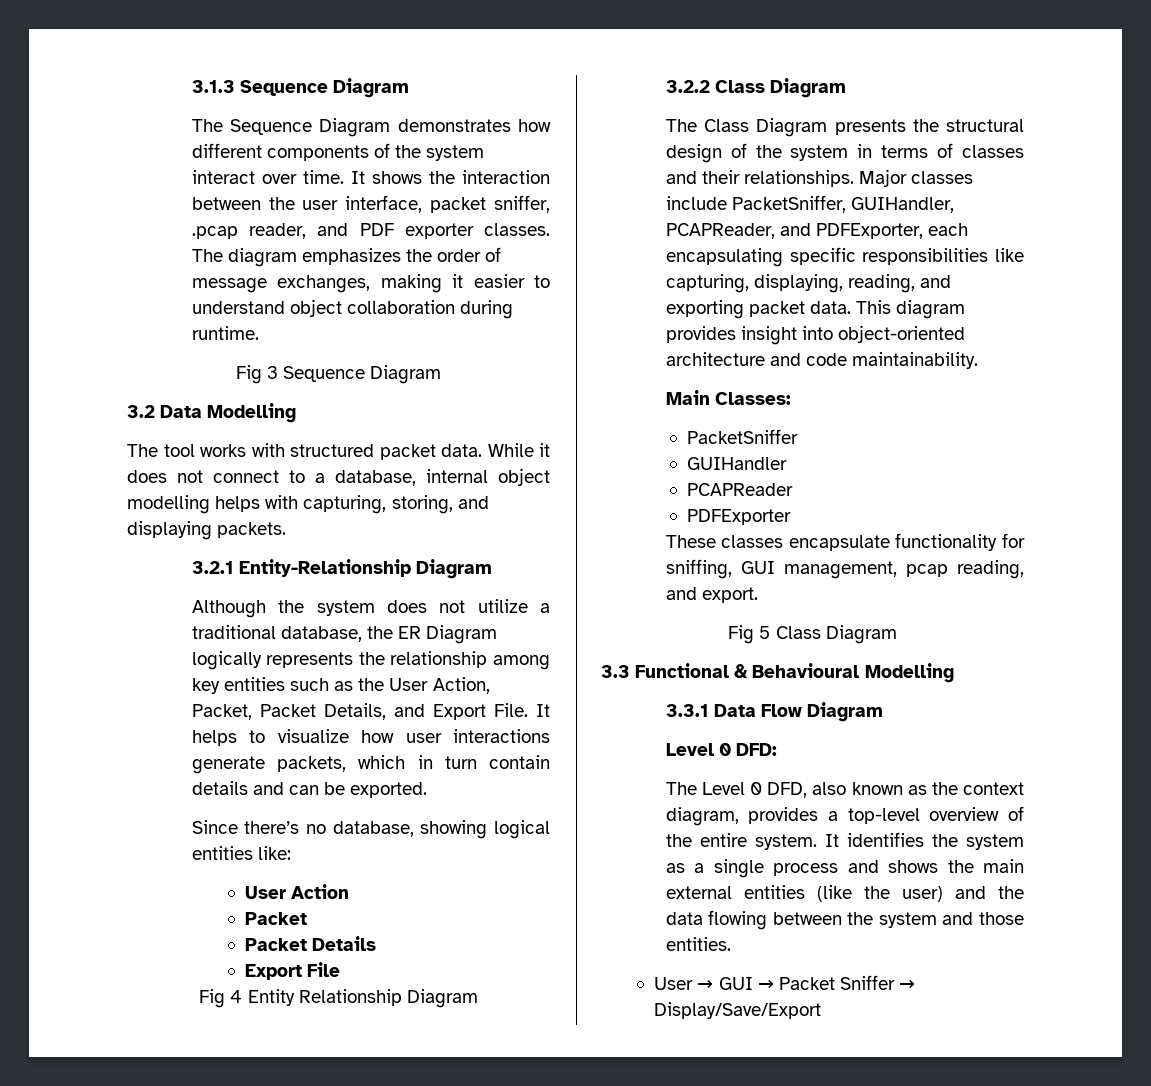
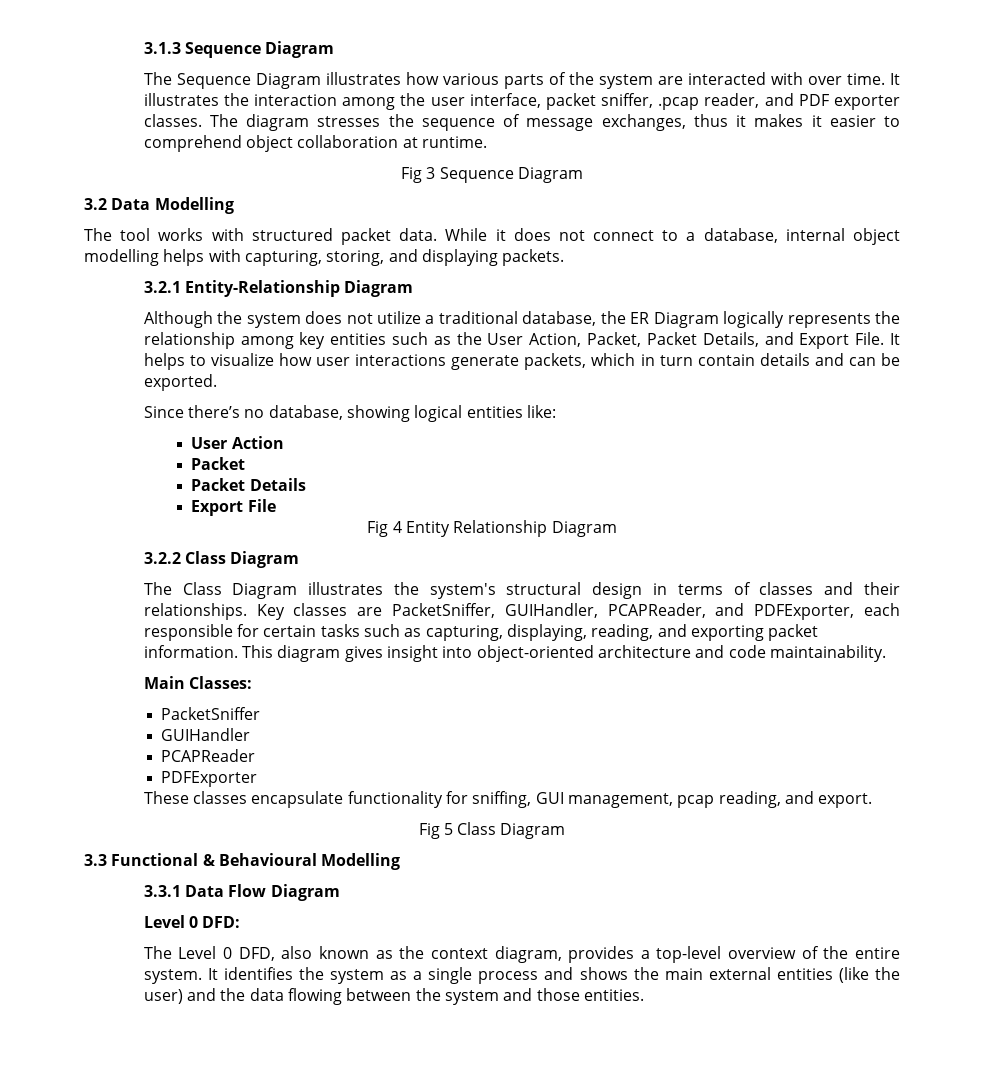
- The Sequence Diagram demonstrates how different components of the system interact over time.
+ The Sequence Diagram illustrates how various parts of the system are interacted with over time.
- It shows the interaction between the user interface, packet sniffer, .pcap reader, and PDF exporter classes.
+ It illustrates the interaction among the user interface, packet sniffer, .pcap reader, and PDF exporter classes.
- The diagram emphasizes the order of message exchanges, making it easier to understand object collaboration during runtime.
+ The diagram stresses the sequence of message exchanges, thus it makes it easier to comprehend object collaboration at runtime.
- The Class Diagram presents the structural design of the system in terms of classes and their relationships.
+ The Class Diagram illustrates the system's structural design in terms of classes and their relationships.
- Major classes include PacketSniffer, GUIHandler, PCAPReader, and PDFExporter, each encapsulating specific responsibilities like capturing, displaying, reading, and exporting packet data.
+ Key classes are PacketSniffer, GUIHandler, PCAPReader, and PDFExporter, each responsible for certain tasks such as capturing, displaying, reading, and exporting packet information.
- This diagram provides insight into object-oriented architecture and code maintainability.
+ This diagram gives insight into object-oriented architecture and code maintainability.
- User → GUI → Packet Sniffer → Display/Save/Export

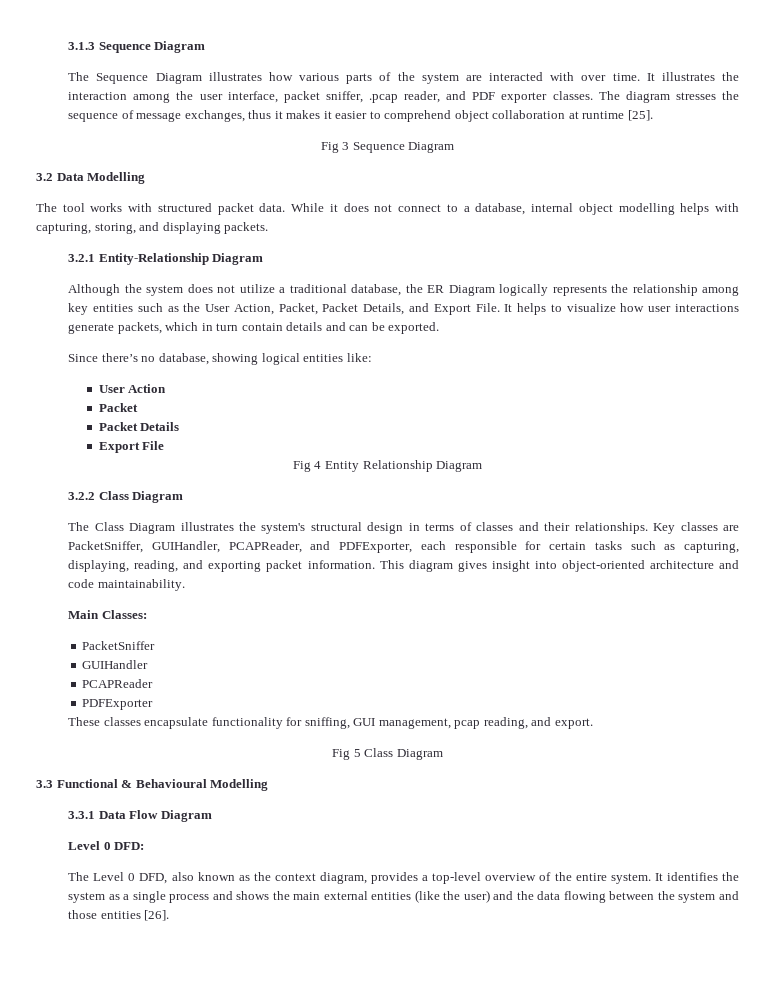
- The diagram stresses the sequence of message exchanges, thus it makes it easier to comprehend object collaboration at runtime.
+ The diagram stresses the sequence of message exchanges, thus it makes it easier to comprehend object collaboration at runtime [25].
- It identifies the system as a single process and shows the main external entities (like the user) and the data flowing between the system and those entities.
+ It identifies the system as a single process and shows the main external entities (like the user) and the data flowing between the system and those entities [26].

